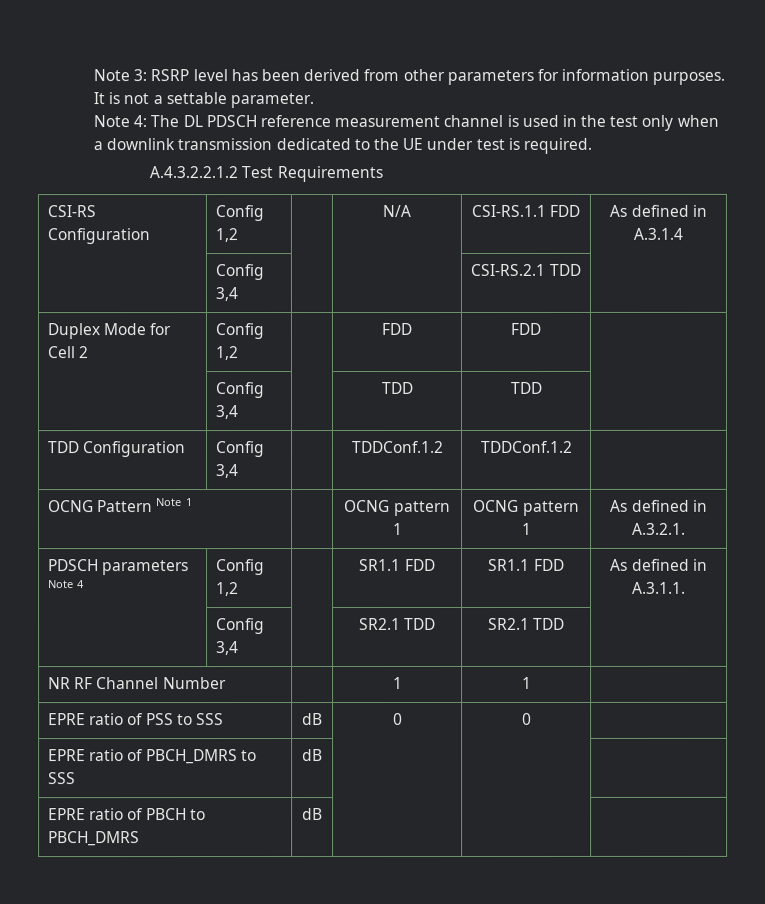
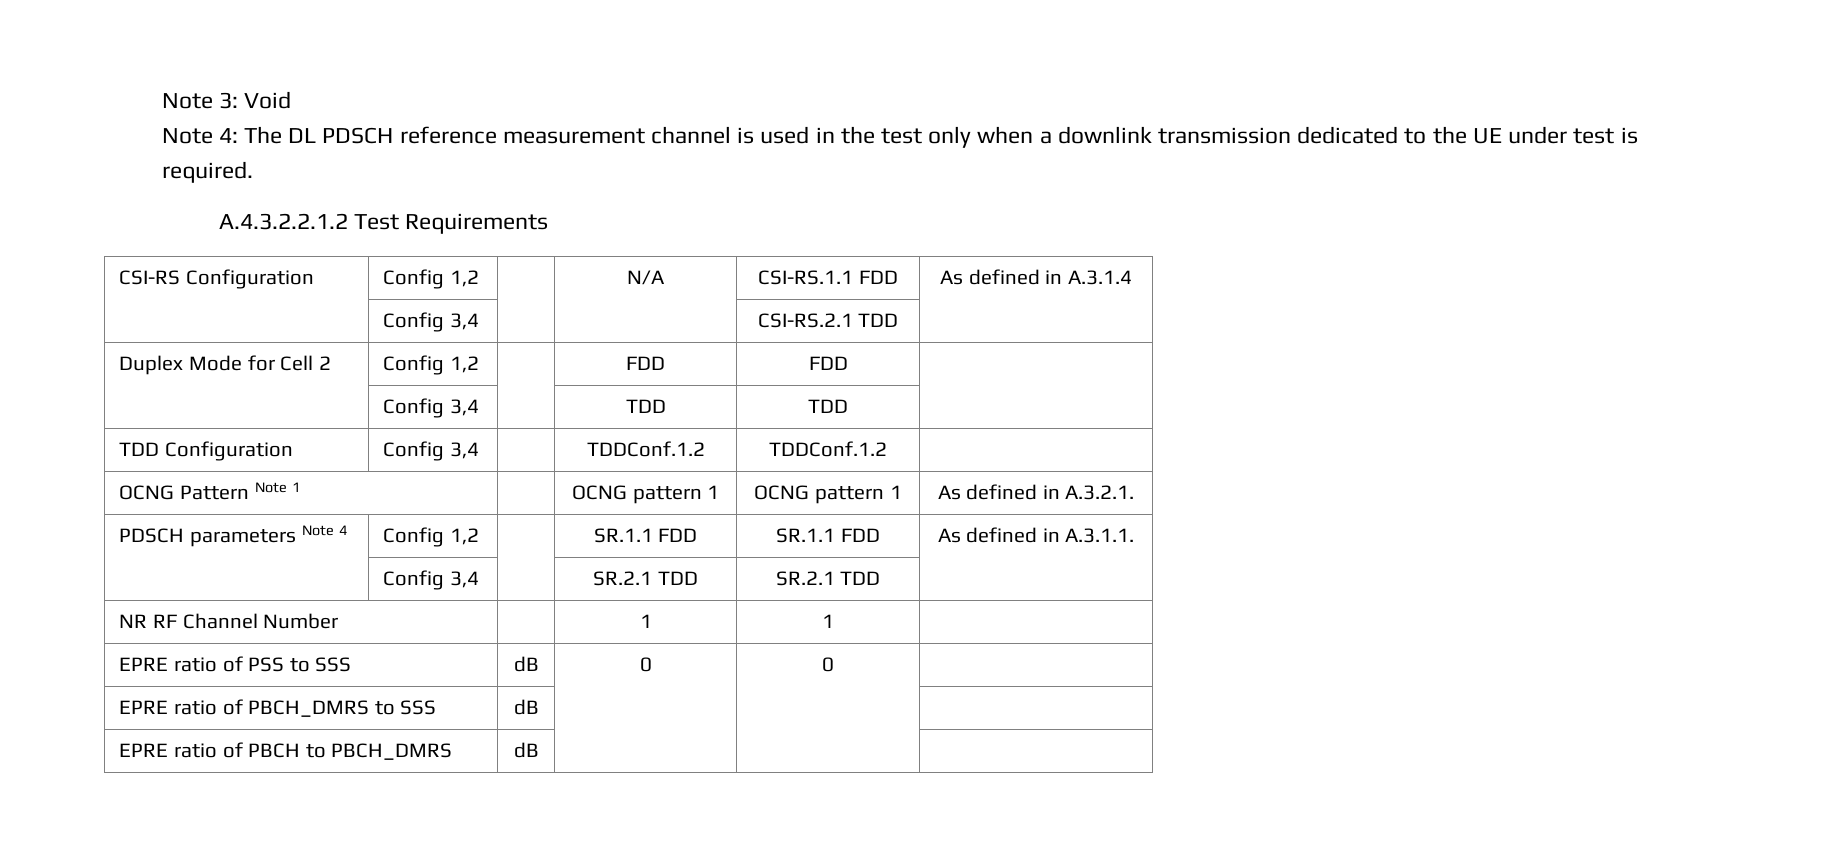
- Note 3: RSRP level has been derived from other parameters for information purposes. It is not a settable parameter.
+ Note 3: Void
- PDSCH parameters Note 4 | Config 1,2 | | SR1.1 FDD | SR1.1 FDD | As defined in A.3.1.1.
+ PDSCH parameters Note 4 | Config 1,2 | | SR.1.1 FDD | SR.1.1 FDD | As defined in A.3.1.1.
- | Config 3,4 | | SR2.1 TDD | SR2.1 TDD |
+ | Config 3,4 | | SR.2.1 TDD | SR.2.1 TDD |

